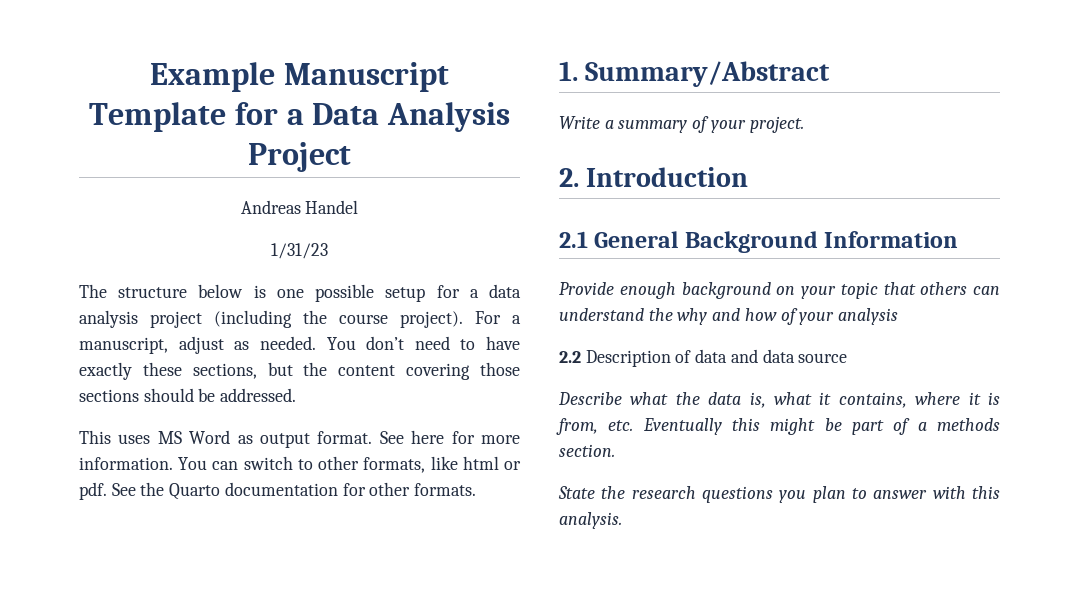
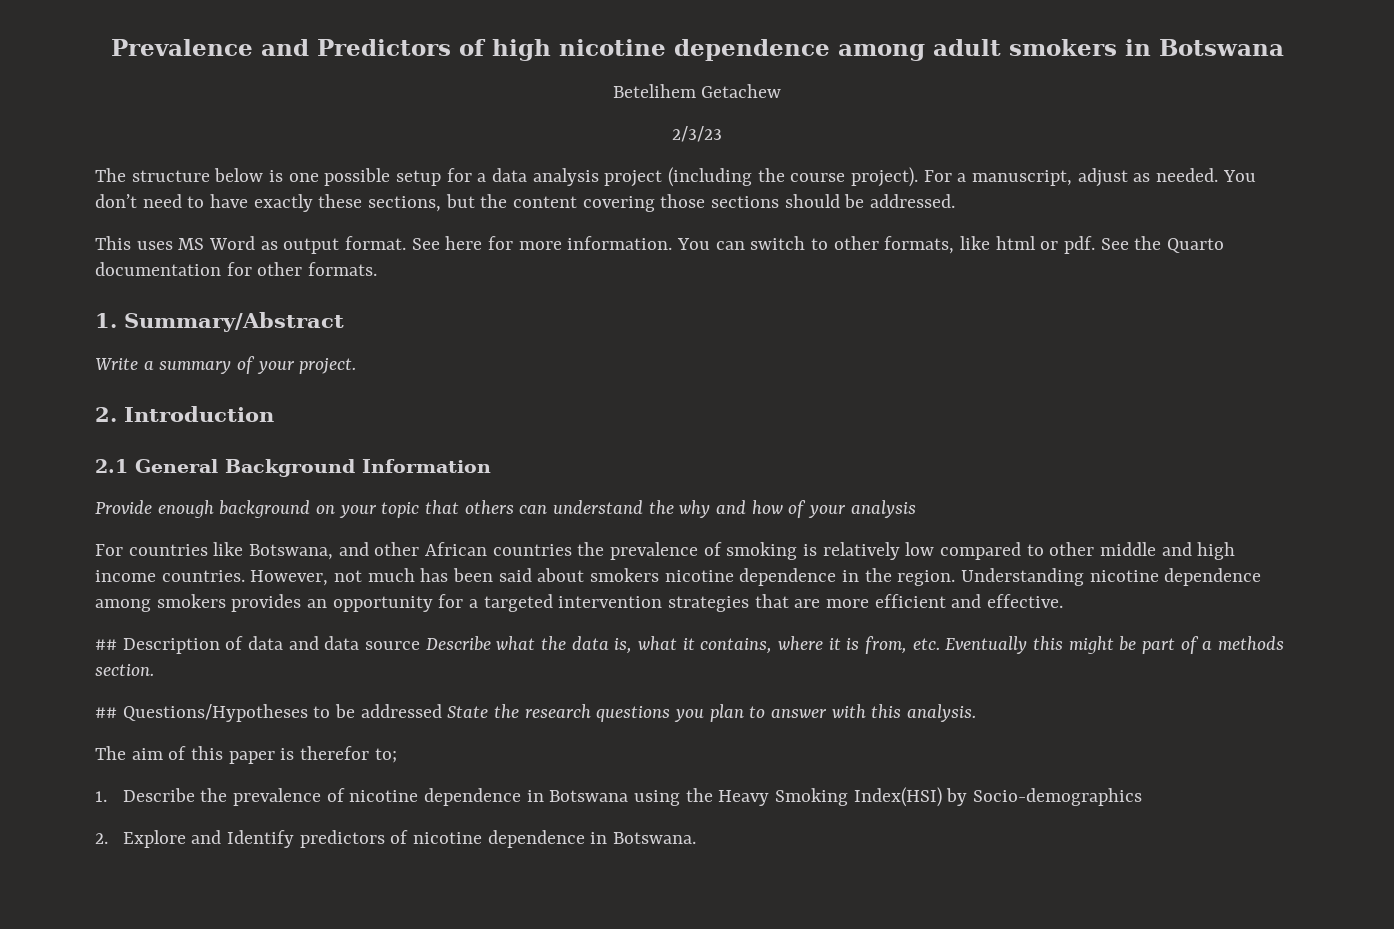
- Example Manuscript Template for a Data Analysis Project
- Andreas Handel
- 1/31/23
+ Prevalence and Predictors of high nicotine dependence among adult smokers in Botswana
+ Betelihem Getachew
+ 2/3/23
- 2.2 Description of data and data source
- Describe what the data is, what it contains, where it is from, etc. Eventually this might be part of a methods section.
+ For countries like Botswana, and other African countries the prevalence of smoking is relatively low compared to other middle and high income countries. However, not much has been said about smokers nicotine dependence in the region. Understanding nicotine dependence among smokers provides an opportunity for a targeted intervention strategies that are more efficient and effective.
+ ## Description of data and data source Describe what the data is, what it contains, where it is from, etc. Eventually this might be part of a methods section.
- State the research questions you plan to answer with this analysis.
+ ## Questions/Hypotheses to be addressed State the research questions you plan to answer with this analysis.
+ The aim of this paper is therefor to;
+ 1. Describe the prevalence of nicotine dependence in Botswana using the Heavy Smoking Index(HSI) by Socio-demographics
+ 2. Explore and Identify predictors of nicotine dependence in Botswana.

